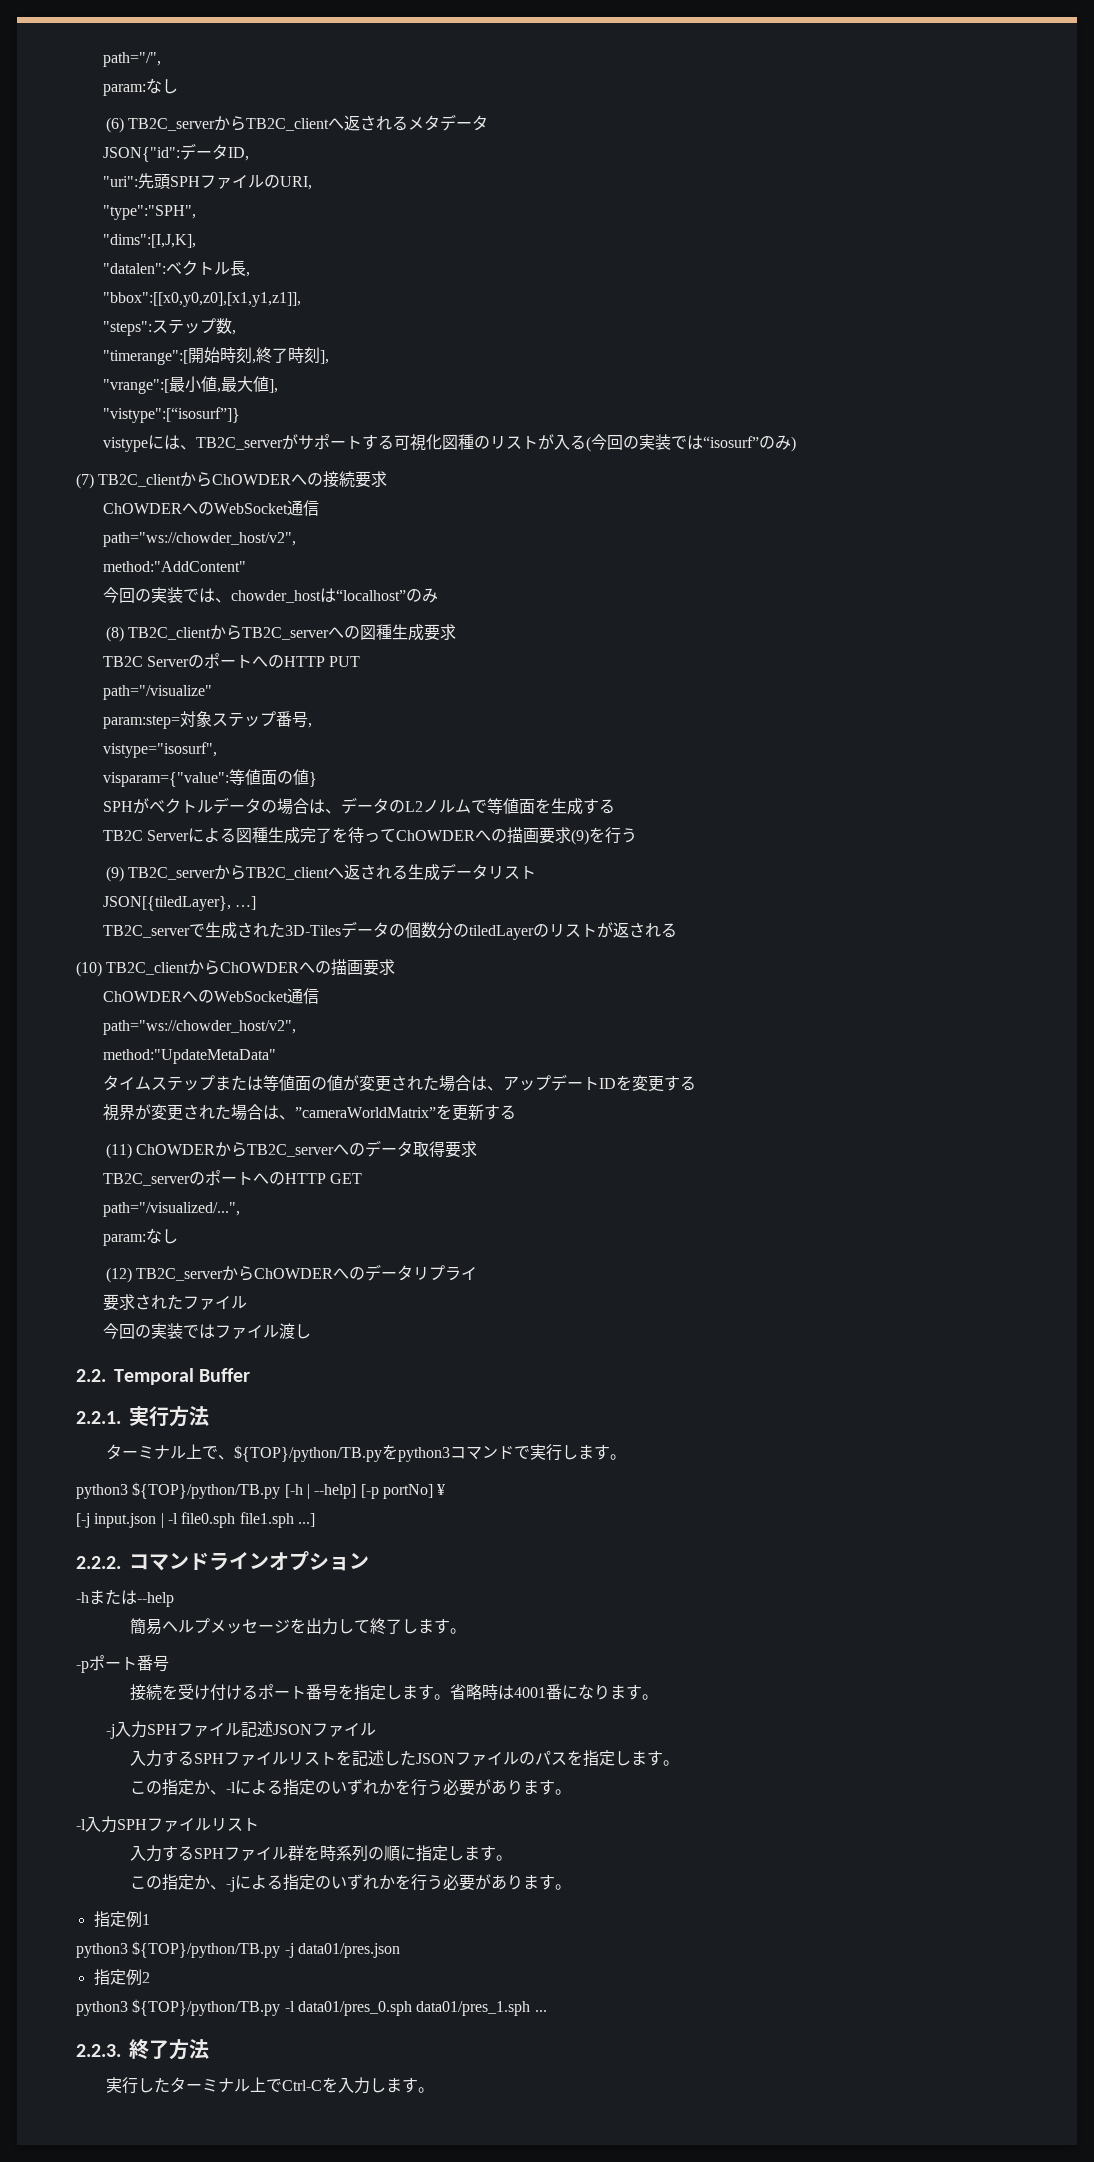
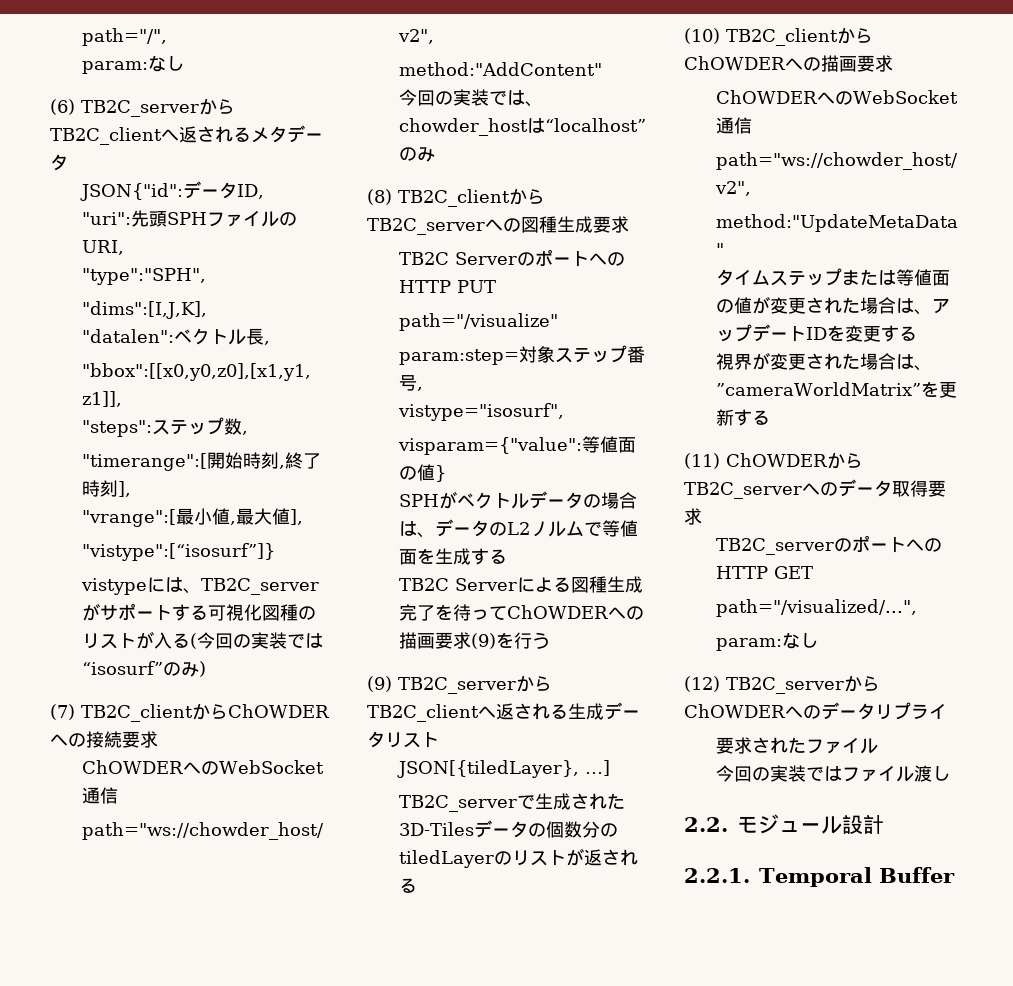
- 2.2. Temporal Buffer
- 2.2.1.実行方法
- ターミナル上で、${TOP}/python/TB.pyをpython3コマンドで実行します。
- python3 ${TOP}/python/TB.py [-h | --help] [-p portNo] ¥
- [-j input.json | -l file0.sph file1.sph ...]
- 2.2.2.コマンドラインオプション
- -hまたは--help
- 簡易ヘルプメッセージを出力して終了します。
- -pポート番号
- 接続を受け付けるポート番号を指定します。省略時は4001番になります。
- -j入力SPHファイル記述JSONファイル
- 入力するSPHファイルリストを記述したJSONファイルのパスを指定します。
- この指定か、-lによる指定のいずれかを行う必要があります。
- -l入力SPHファイルリスト
- 入力するSPHファイル群を時系列の順に指定します。
- この指定か、-jによる指定のいずれかを行う必要があります。
- 指定例1
- python3 ${TOP}/python/TB.py -j data01/pres.json
- 指定例2
- python3 ${TOP}/python/TB.py -l data01/pres_0.sph data01/pres_1.sph ...
- 2.2.3.終了方法
- 実行したターミナル上でCtrl-Cを入力します。
+ 2.2.モジュール設計
+ 2.2.1. Temporal Buffer

